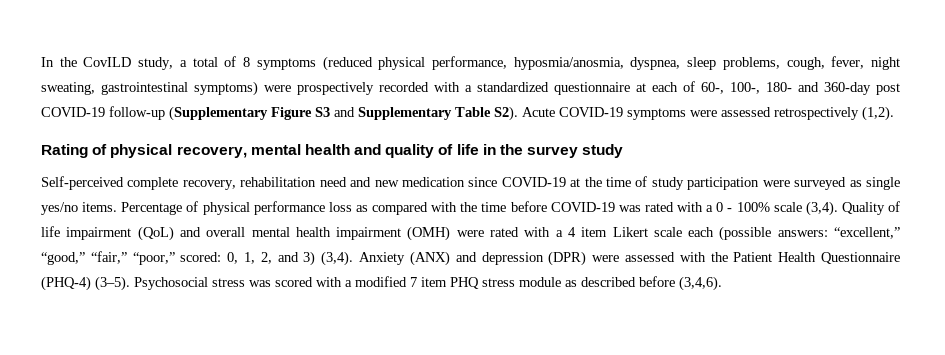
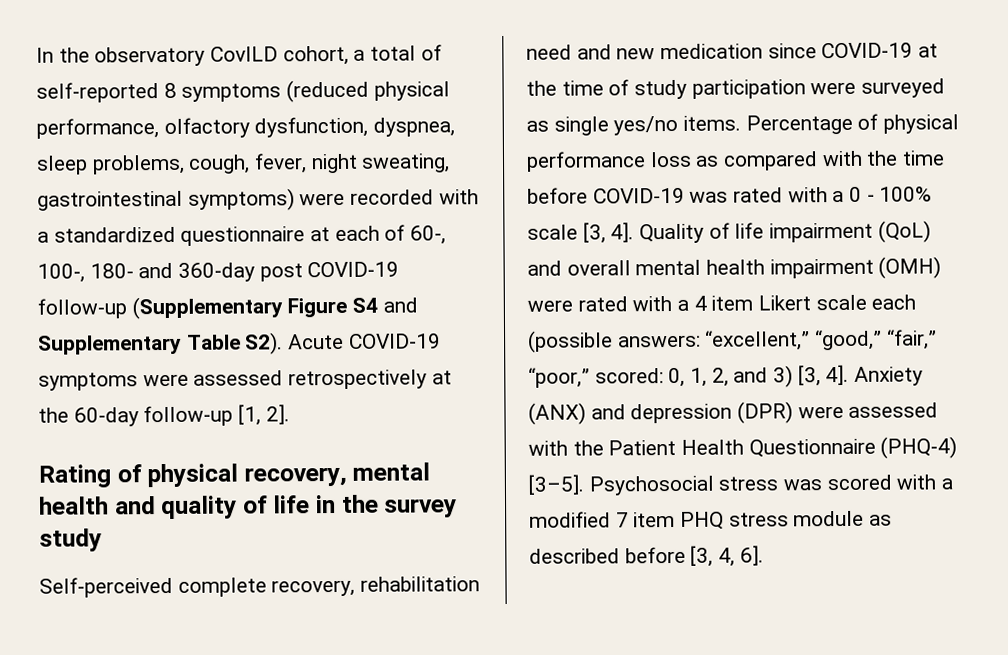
- In the CovILD study, a total of 8 symptoms (reduced physical performance, hyposmia/anosmia, dyspnea, sleep problems, cough, fever, night sweating, gastrointestinal symptoms) were prospectively recorded with a standardized questionnaire at each of 60-, 100-, 180- and 360-day post COVID-19 follow-up (Supplementary Figure S3 and Supplementary Table S2). Acute COVID-19 symptoms were assessed retrospectively (1,2).
+ In the observatory CovILD cohort, a total of self-reported 8 symptoms (reduced physical performance, olfactory dysfunction, dyspnea, sleep problems, cough, fever, night sweating, gastrointestinal symptoms) were recorded with a standardized questionnaire at each of 60-, 100-, 180- and 360-day post COVID-19 follow-up (Supplementary Figure S4 and Supplementary Table S2). Acute COVID-19 symptoms were assessed retrospectively at the 60-day follow-up [1, 2].
- Percentage of physical performance loss as compared with the time before COVID-19 was rated with a 0 - 100% scale (3,4).
+ Percentage of physical performance loss as compared with the time before COVID-19 was rated with a 0 - 100% scale [3, 4].
- Quality of life impairment (QoL) and overall mental health impairment (OMH) were rated with a 4 item Likert scale each (possible answers: “excellent,” “good,” “fair,” “poor,” scored: 0, 1, 2, and 3) (3,4).
+ Quality of life impairment (QoL) and overall mental health impairment (OMH) were rated with a 4 item Likert scale each (possible answers: “excellent,” “good,” “fair,” “poor,” scored: 0, 1, 2, and 3) [3, 4].
- Anxiety (ANX) and depression (DPR) were assessed with the Patient Health Questionnaire (PHQ-4) (3–5).
+ Anxiety (ANX) and depression (DPR) were assessed with the Patient Health Questionnaire (PHQ-4) [3–5].
- Psychosocial stress was scored with a modified 7 item PHQ stress module as described before (3,4,6).
+ Psychosocial stress was scored with a modified 7 item PHQ stress module as described before [3, 4, 6].

